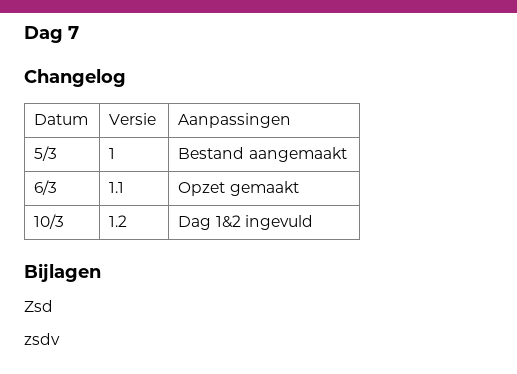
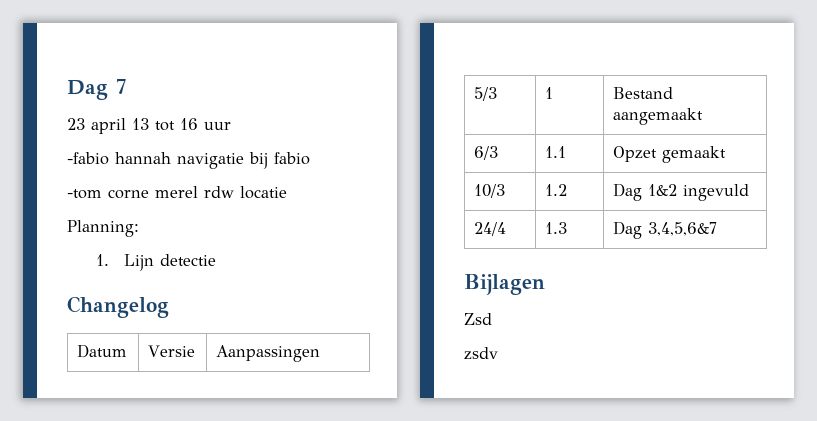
+ 23 april 13 tot 16 uur
+ -fabio hannah navigatie bij fabio
+ -tom corne merel rdw locatie
+ Planning:
+ 1. Lijn detectie
+ 24/4 | 1.3 | Dag 3,4,5,6&7

